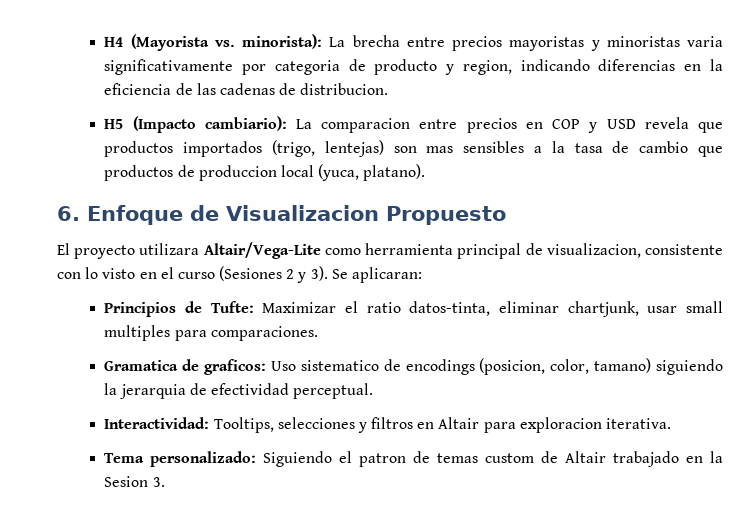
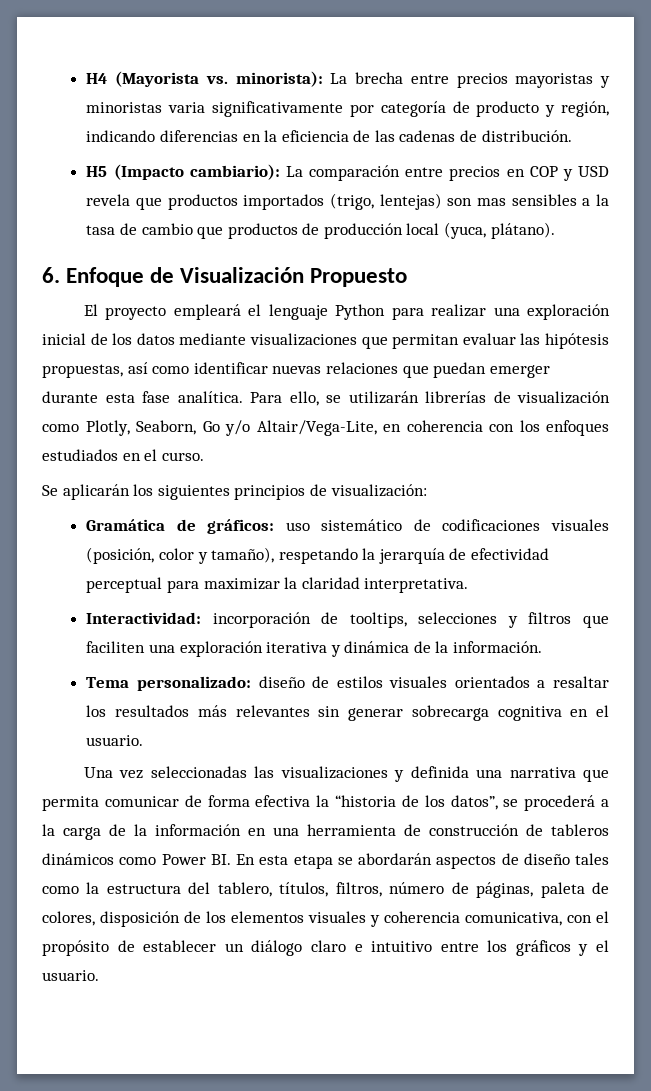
- H4 (Mayorista vs. minorista): La brecha entre precios mayoristas y minoristas varia significativamente por categoria de producto y region, indicando diferencias en la eficiencia de las cadenas de distribucion.
+ H4 (Mayorista vs. minorista): La brecha entre precios mayoristas y minoristas varia significativamente por categoría de producto y región, indicando diferencias en la eficiencia de las cadenas de distribución.
- H5 (Impacto cambiario): La comparacion entre precios en COP y USD revela que productos importados (trigo, lentejas) son mas sensibles a la tasa de cambio que productos de produccion local (yuca, platano).
+ H5 (Impacto cambiario): La comparación entre precios en COP y USD revela que productos importados (trigo, lentejas) son mas sensibles a la tasa de cambio que productos de producción local (yuca, plátano).
- 6. Enfoque de Visualizacion Propuesto
+ 6. Enfoque de Visualización Propuesto
- El proyecto utilizara Altair/Vega-Lite como herramienta principal de visualizacion, consistente con lo visto en el curso (Sesiones 2 y 3). Se aplicaran:
- Principios de Tufte: Maximizar el ratio datos-tinta, eliminar chartjunk, usar small multiples para comparaciones.
- Gramatica de graficos: Uso sistematico de encodings (posicion, color, tamano) siguiendo la jerarquia de efectividad perceptual.
- Interactividad: Tooltips, selecciones y filtros en Altair para exploracion iterativa.
- Tema personalizado: Siguiendo el patron de temas custom de Altair trabajado en la Sesion 3.
+ El proyecto empleará el lenguaje Python para realizar una exploración inicial de los datos mediante visualizaciones que permitan evaluar las hipótesis propuestas, así como identificar nuevas relaciones que puedan emerger durante esta fase analítica. Para ello, se utilizarán librerías de visualización como Plotly, Seaborn, Go y/o Altair/Vega-Lite, en coherencia con los enfoques estudiados en el curso.
+ Se aplicarán los siguientes principios de visualización:
+ Gramática de gráficos: uso sistemático de codificaciones visuales (posición, color y tamaño), respetando la jerarquía de efectividad perceptual para maximizar la claridad interpretativa.
+ Interactividad: incorporación de tooltips, selecciones y filtros que faciliten una exploración iterativa y dinámica de la información.
+ Tema personalizado: diseño de estilos visuales orientados a resaltar los resultados más relevantes sin generar sobrecarga cognitiva en el usuario.
+ Una vez seleccionadas las visualizaciones y definida una narrativa que permita comunicar de forma efectiva la “historia de los datos”, se procederá a la carga de la información en una herramienta de construcción de tableros dinámicos como Power BI. En esta etapa se abordarán aspectos de diseño tales como la estructura del tablero, títulos, filtros, número de páginas, paleta de colores, disposición de los elementos visuales y coherencia comunicativa, con el propósito de establecer un diálogo claro e intuitivo entre los gráficos y el usuario.

